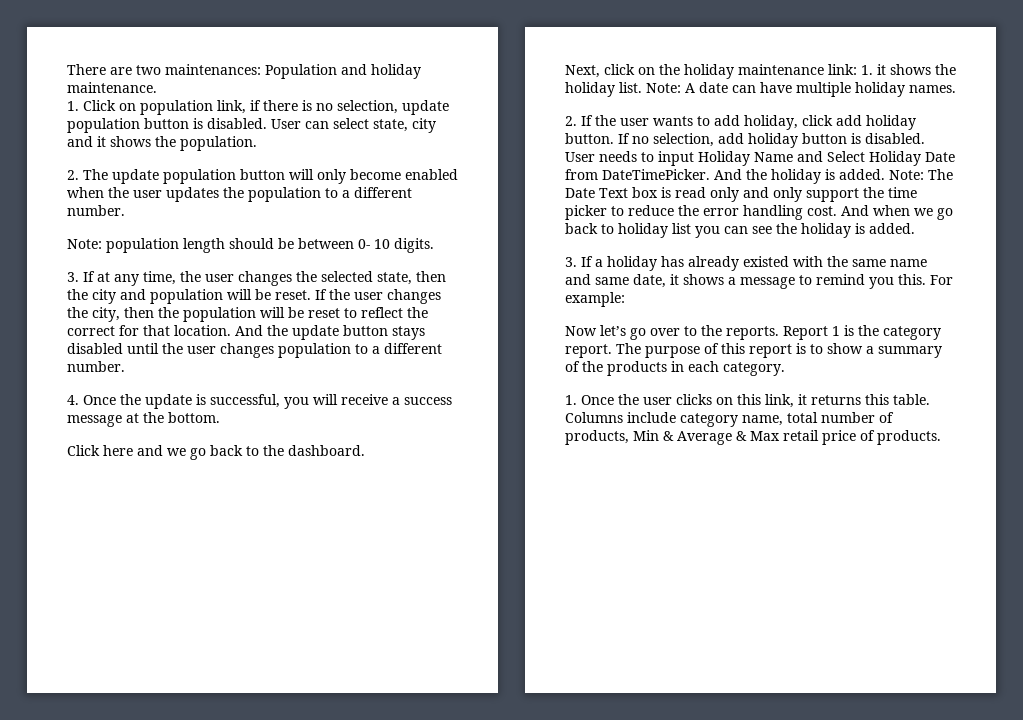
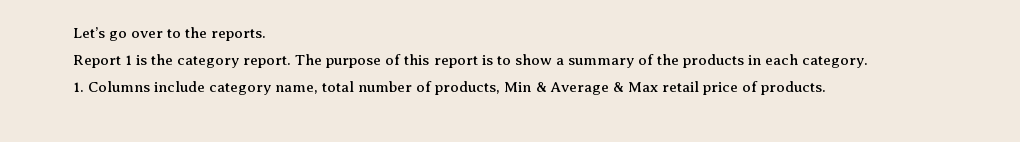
- There are two maintenances: Population and holiday maintenance.
- 1. Click on population link, if there is no selection, update population button is disabled. User can select state, city and it shows the population.
- 2. The update population button will only become enabled when the user updates the population to a different number.
- Note: population length should be between 0- 10 digits.
- 3. If at any time, the user changes the selected state, then the city and population will be reset. If the user changes the city, then the population will be reset to reflect the correct for that location. And the update button stays disabled until the user changes population to a different number.
- 4. Once the update is successful, you will receive a success message at the bottom.
- Click here and we go back to the dashboard.
- Next, click on the holiday maintenance link: 1. it shows the holiday list. Note: A date can have multiple holiday names.
- 2. If the user wants to add holiday, click add holiday button. If no selection, add holiday button is disabled. User needs to input Holiday Name and Select Holiday Date from DateTimePicker. And the holiday is added. Note: The Date Text box is read only and only support the time picker to reduce the error handling cost. And when we go back to holiday list you can see the holiday is added.
- 3. If a holiday has already existed with the same name and same date, it shows a message to remind you this. For example:
- Now let’s go over to the reports. Report 1 is the category report.
+ Let’s go over to the reports.
+ Report 1 is the category report.
- 1. Once the user clicks on this link, it returns this table. Columns include category name, total number of products, Min & Average & Max retail price of products.
+ 1. Columns include category name, total number of products, Min & Average & Max retail price of products.

